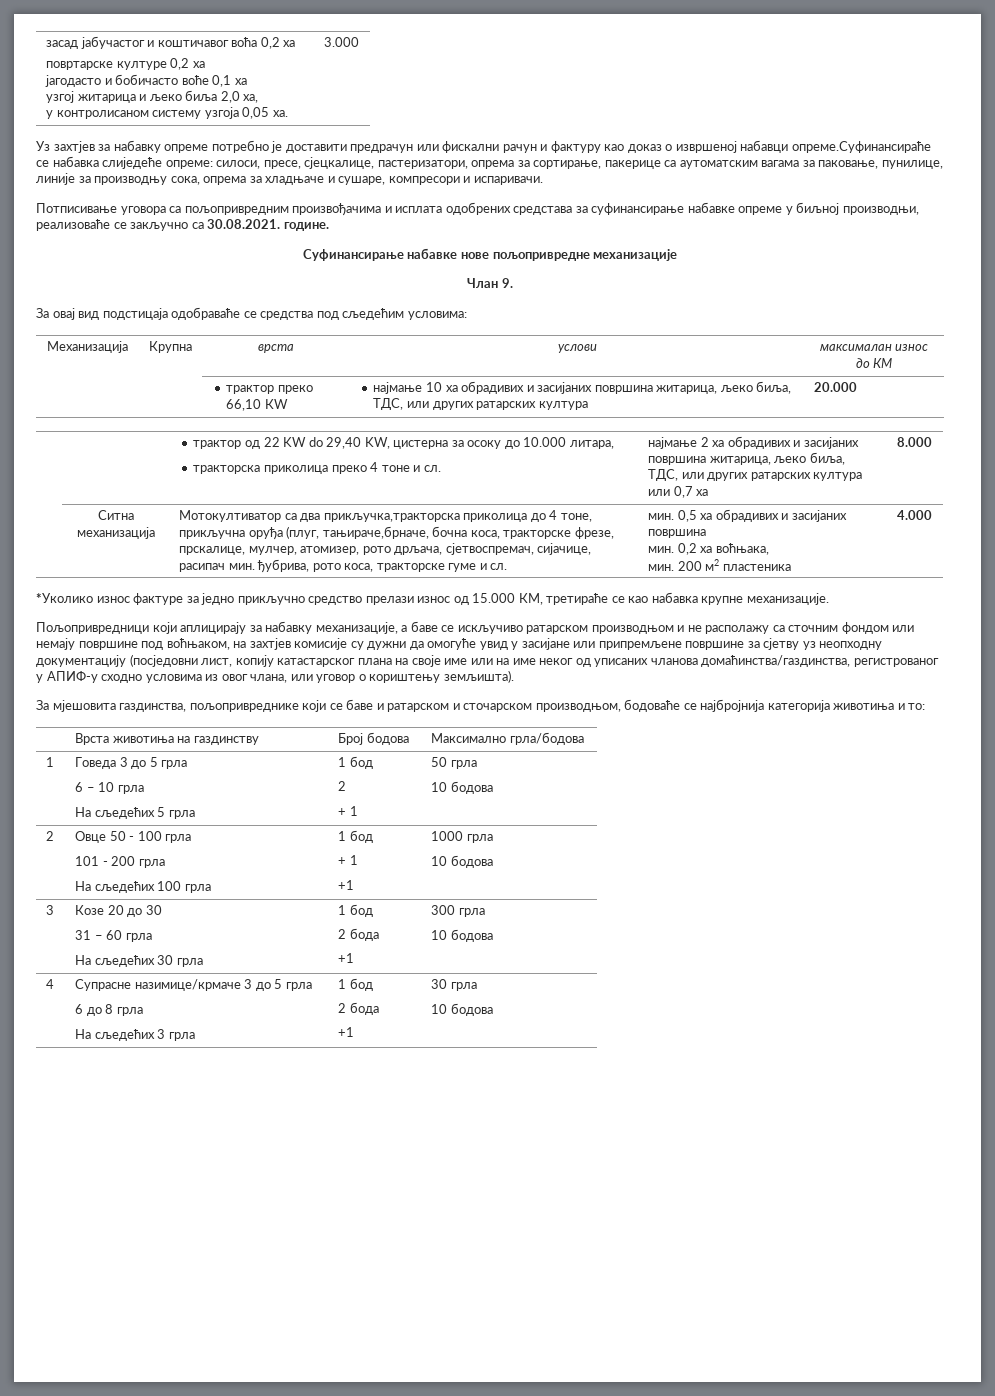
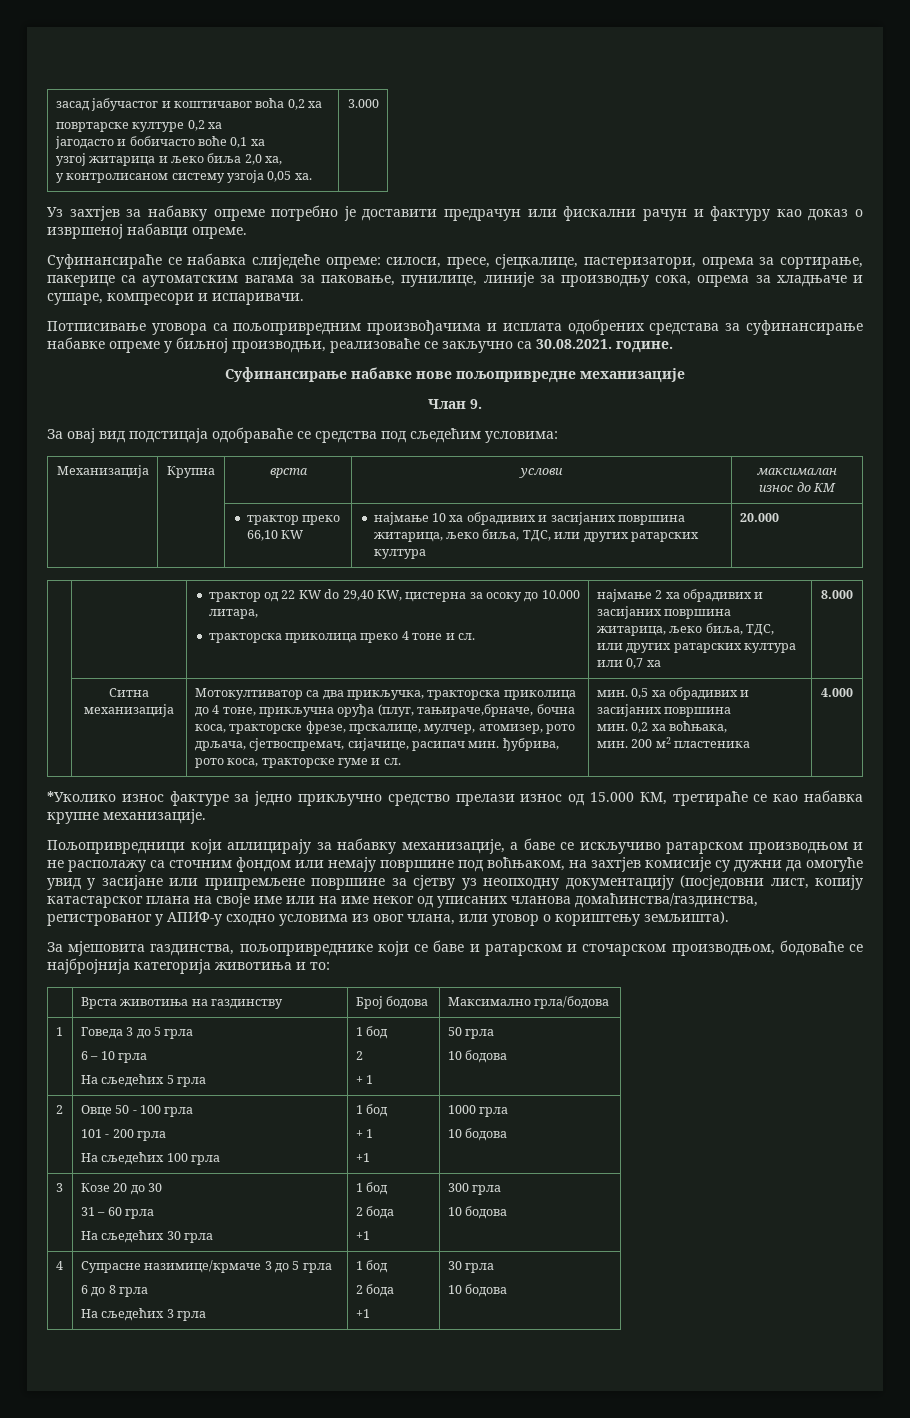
- Уз захтјев за набавку опреме потребно је доставити предрачун или фискални рачун и фактуру као доказ о извршеној набавци опреме.Суфинансираће се набавка слиједеће опреме: силоси, пресе, сјецкалице, пастеризатори, опрема за сортирање, пакерице са аутоматским вагама за паковање, пунилице, линије за производњу сока, опрема за хладњаче и сушаре, компресори и испаривачи.
+ Уз захтјев за набавку опреме потребно је доставити предрачун или фискални рачун и фактуру као доказ о извршеној набавци опреме.
+ Суфинансираће се набавка слиједеће опреме: силоси, пресе, сјецкалице, пастеризатори, опрема за сортирање, пакерице са аутоматским вагама за паковање, пунилице, линије за производњу сока, опрема за хладњаче и сушаре, компресори и испаривачи.
- Мотокултиватор са два прикључка,тракторска приколица до 4 тоне, прикључна оруђа (плуг, тањираче,брначе, бочна коса, тракторске фрезе, прскалице, мулчер, атомизер, рото дрљача, сјетвоспремач, сијачице, расипач мин. ђубрива, рото коса, тракторске гуме и сл.
+ Мотокултиватор са два прикључка, тракторска приколица до 4 тоне, прикључна оруђа (плуг, тањираче,брначе, бочна коса, тракторске фрезе, прскалице, мулчер, атомизер, рото дрљача, сјетвоспремач, сијачице, расипач мин. ђубрива, рото коса, тракторске гуме и сл.

